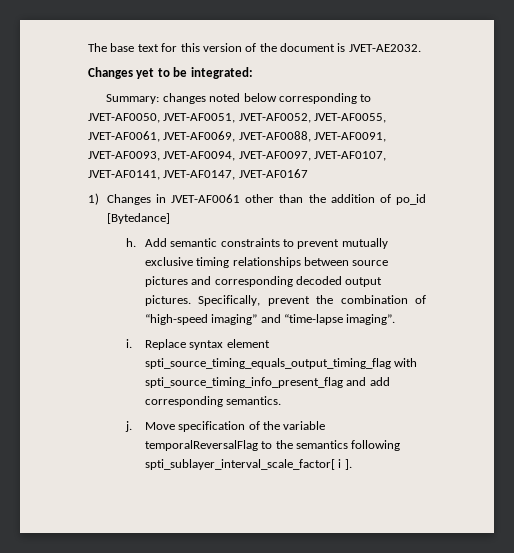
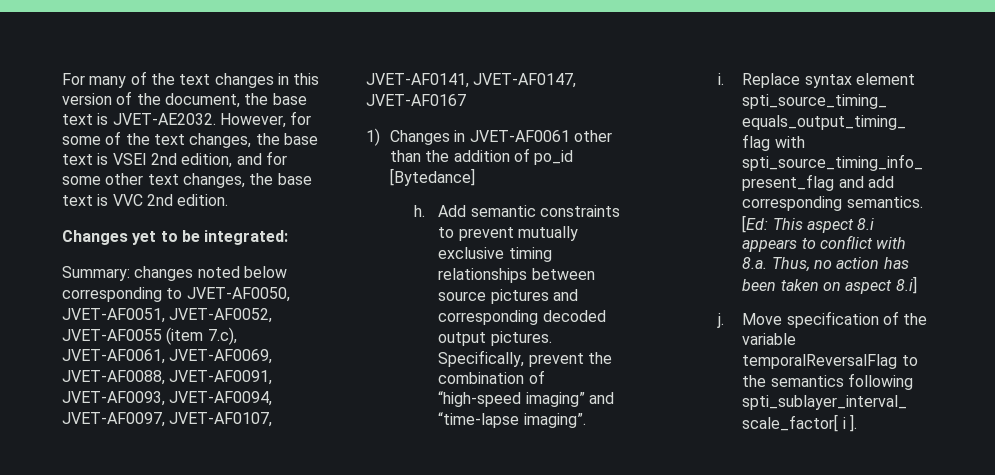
- The base text for this version of the document is JVET-AE2032.
+ For many of the text changes in this version of the document, the base text is JVET-AE2032. However, for some of the text changes, the base text is VSEI 2nd edition, and for some other text changes, the base text is VVC 2nd edition.
- Summary: changes noted below corresponding to JVET-AF0050, JVET-AF0051, JVET-AF0052, JVET-AF0055, JVET-AF0061, JVET-AF0069, JVET-AF0088, JVET-AF0091, JVET-AF0093, JVET-AF0094, JVET-AF0097, JVET-AF0107, JVET-AF0141, JVET-AF0147, JVET-AF0167
+ Summary: changes noted below corresponding to JVET-AF0050, JVET-AF0051, JVET-AF0052, JVET-AF0055 (item 7.c), JVET-AF0061, JVET-AF0069, JVET-AF0088, JVET-AF0091, JVET-AF0093, JVET-AF0094, JVET-AF0097, JVET-AF0107, JVET-AF0141, JVET-AF0147, JVET-AF0167
+ [Ed: This aspect 8.i appears to conflict with 8.a. Thus, no action has been taken on aspect 8.i]

